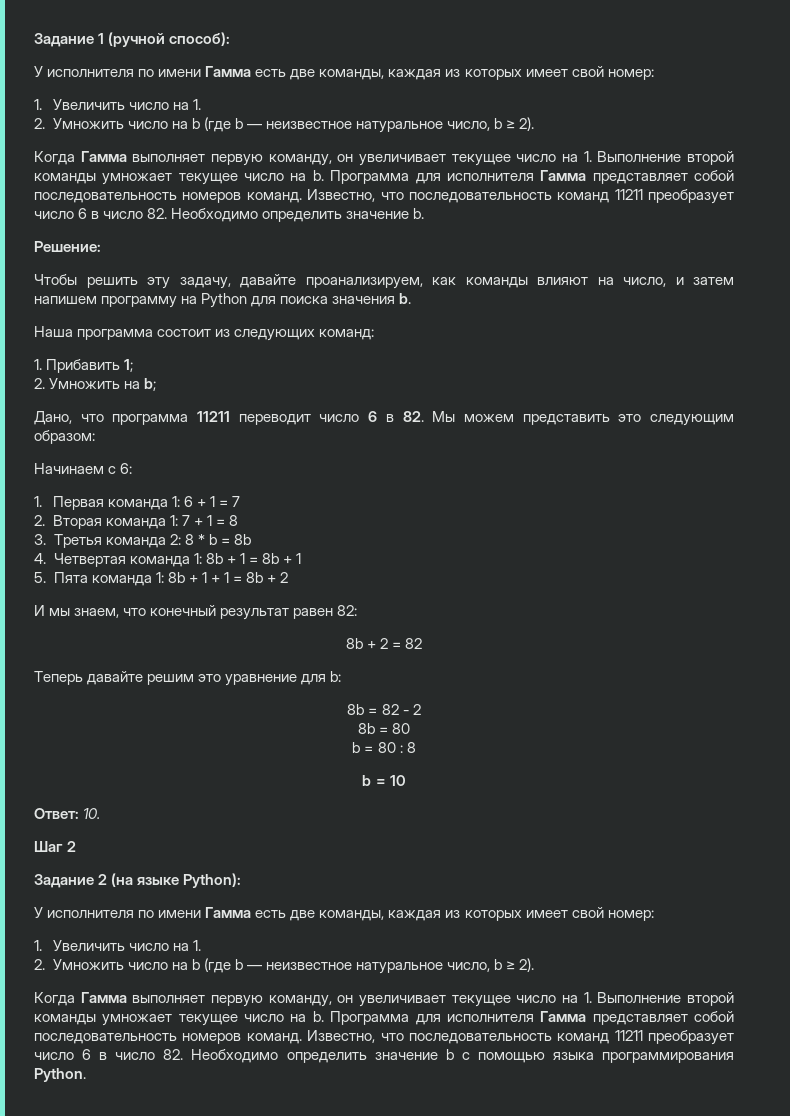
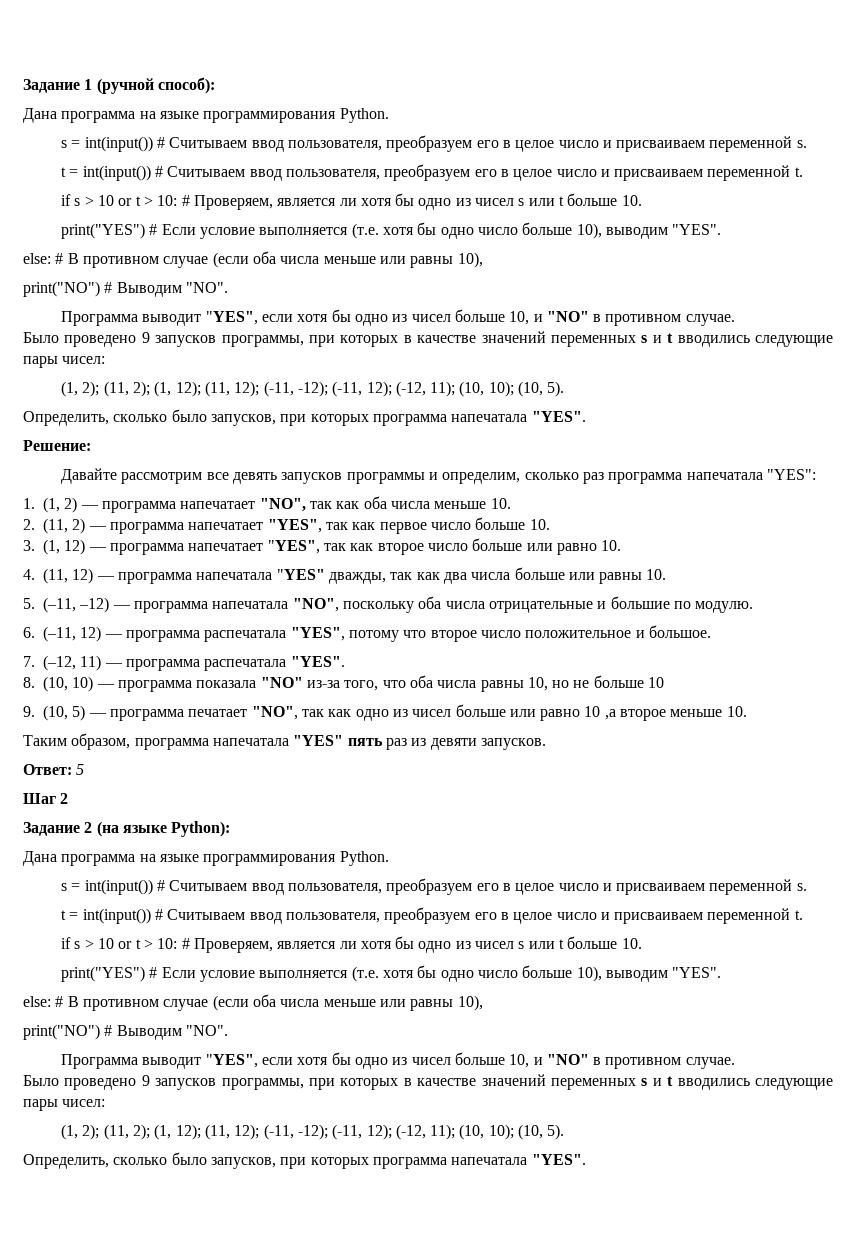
  Задание 1 (ручной способ):
- У исполнителя по имени Гамма есть две команды, каждая из которых имеет свой номер:
- 1. Увеличить число на 1.
- 2. Умножить число на b (где b — неизвестное натуральное число, b ≥ 2).
- Когда Гамма выполняет первую команду, он увеличивает текущее число на 1. Выполнение второй команды умножает текущее число на b. Программа для исполнителя Гамма представляет собой последовательность номеров команд. Известно, что последовательность команд 11211 преобразует число 6 в число 82. Необходимо определить значение b.
+ Дана программа на языке программирования Python.
+ s = int(input()) # Считываем ввод пользователя, преобразуем его в целое число и присваиваем переменной s.
+ t = int(input()) # Считываем ввод пользователя, преобразуем его в целое число и присваиваем переменной t.
+ if s > 10 or t > 10: # Проверяем, является ли хотя бы одно из чисел s или t больше 10.
+ print("YES") # Если условие выполняется (т.е. хотя бы одно число больше 10), выводим "YES".
+ else: # В противном случае (если оба числа меньше или равны 10),
+ print("NO") # Выводим "NO".
+ Программа выводит "YES", если хотя бы одно из чисел больше 10, и "NO" в противном случае.
+ Было проведено 9 запусков программы, при которых в качестве значений переменных s и t вводились следующие пары чисел:
+ (1, 2); (11, 2); (1, 12); (11, 12); (-11, -12); (-11, 12); (-12, 11); (10, 10); (10, 5).
+ Определить, сколько было запусков, при которых программа напечатала "YES".
  Решение:
- Чтобы решить эту задачу, давайте проанализируем, как команды влияют на число, и затем напишем программу на Python для поиска значения b.
- Наша программа состоит из следующих команд:
- 1. Прибавить 1;
- 2. Умножить на b;
- Дано, что программа 11211 переводит число 6 в 82. Мы можем представить это следующим образом:
- Начинаем с 6:
- 1. Первая команда 1: 6 + 1 = 7
- 2. Вторая команда 1: 7 + 1 = 8
- 3. Третья команда 2: 8 * b = 8b
- 4. Четвертая команда 1: 8b + 1 = 8b + 1
- 5. Пята команда 1: 8b + 1 + 1 = 8b + 2
- И мы знаем, что конечный результат равен 82:
- 8b + 2 = 82
- Теперь давайте решим это уравнение для b:
- 8b = 82 - 2
- 8b = 80
- b = 80 : 8
- b = 10
+ Давайте рассмотрим все девять запусков программы и определим, сколько раз программа напечатала "YES":
+ 1. (1, 2) — программа напечатает "NO", так как оба числа меньше 10.
+ 2. (11, 2) — программа напечатает "YES", так как первое число больше 10.
+ 3. (1, 12) — программа напечатает "YES", так как второе число больше или равно 10.
+ 4. (11, 12) — программа напечатала "YES" дважды, так как два числа больше или равны 10.
+ 5. (–11, –12) — программа напечатала "NO", поскольку оба числа отрицательные и большие по модулю.
+ 6. (–11, 12) — программа распечатала "YES", потому что второе число положительное и большое.
+ 7. (–12, 11) — программа распечатала "YES".
+ 8. (10, 10) — программа показала "NO" из-за того, что оба числа равны 10, но не больше 10
+ 9. (10, 5) — программа печатает "NO", так как одно из чисел больше или равно 10 ,а второе меньше 10.
+ Таким образом, программа напечатала "YES" пять раз из девяти запусков.
- Ответ: 10.
+ Ответ: 5
  Задание 2 (на языке Python):
- У исполнителя по имени Гамма есть две команды, каждая из которых имеет свой номер:
- 1. Увеличить число на 1.
- 2. Умножить число на b (где b — неизвестное натуральное число, b ≥ 2).
- Когда Гамма выполняет первую команду, он увеличивает текущее число на 1. Выполнение второй команды умножает текущее число на b. Программа для исполнителя Гамма представляет собой последовательность номеров команд. Известно, что последовательность команд 11211 преобразует число 6 в число 82. Необходимо определить значение b с помощью языка программирования Python.
+ Дана программа на языке программирования Python.
+ s = int(input()) # Считываем ввод пользователя, преобразуем его в целое число и присваиваем переменной s.
+ t = int(input()) # Считываем ввод пользователя, преобразуем его в целое число и присваиваем переменной t.
+ if s > 10 or t > 10: # Проверяем, является ли хотя бы одно из чисел s или t больше 10.
+ print("YES") # Если условие выполняется (т.е. хотя бы одно число больше 10), выводим "YES".
+ else: # В противном случае (если оба числа меньше или равны 10),
+ print("NO") # Выводим "NO".
+ Программа выводит "YES", если хотя бы одно из чисел больше 10, и "NO" в противном случае.
+ Было проведено 9 запусков программы, при которых в качестве значений переменных s и t вводились следующие пары чисел:
+ (1, 2); (11, 2); (1, 12); (11, 12); (-11, -12); (-11, 12); (-12, 11); (10, 10); (10, 5).
+ Определить, сколько было запусков, при которых программа напечатала "YES".

